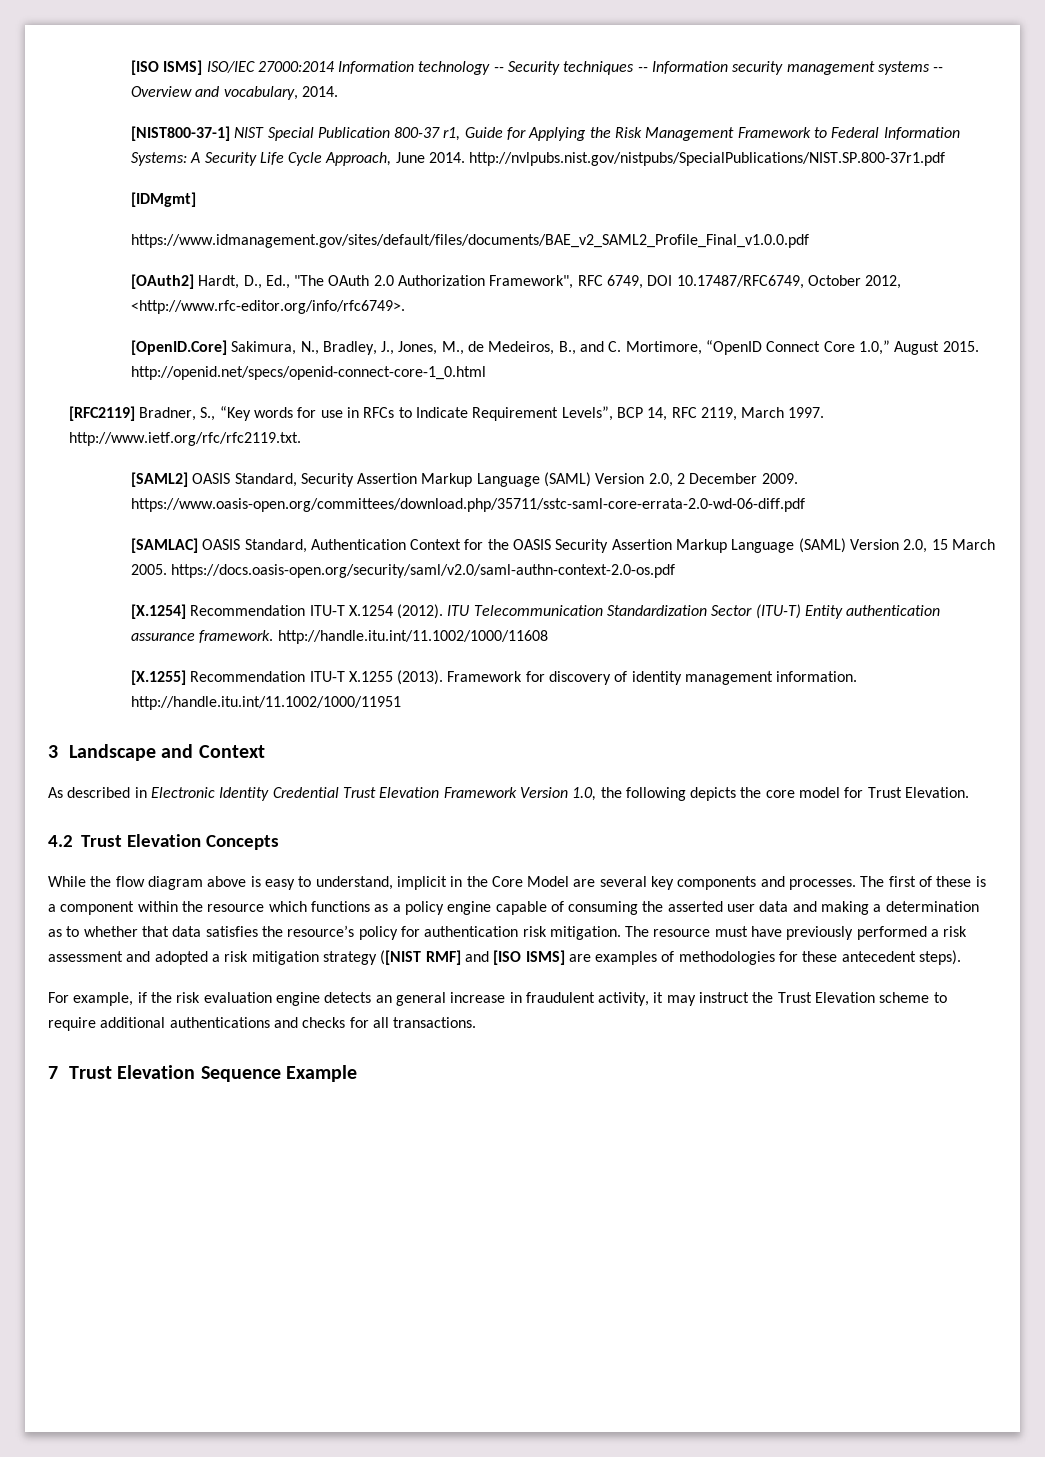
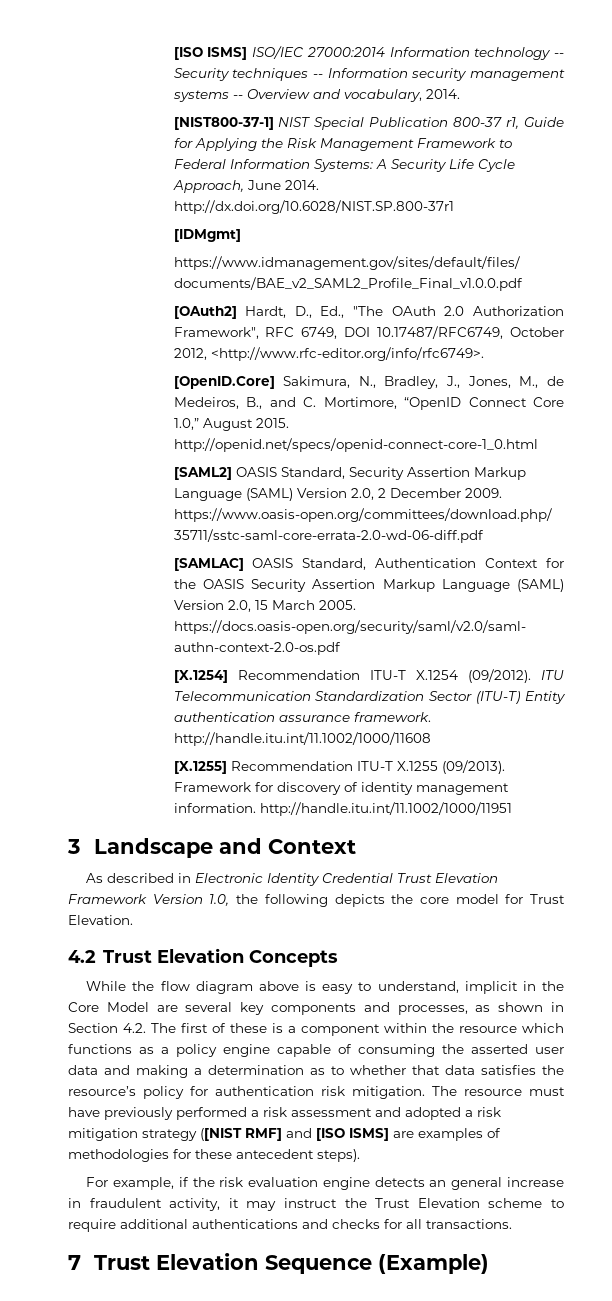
- [NIST800-37-1] NIST Special Publication 800-37 r1, Guide for Applying the Risk Management Framework to Federal Information Systems: A Security Life Cycle Approach, June 2014. http://nvlpubs.nist.gov/nistpubs/SpecialPublications/NIST.SP.800-37r1.pdf
+ [NIST800-37-1] NIST Special Publication 800-37 r1, Guide for Applying the Risk Management Framework to Federal Information Systems: A Security Life Cycle Approach, June 2014. http://dx.doi.org/10.6028/NIST.SP.800-37r1
- [RFC2119] Bradner, S., “Key words for use in RFCs to Indicate Requirement Levels”, BCP 14, RFC 2119, March 1997. http://www.ietf.org/rfc/rfc2119.txt.
- [X.1254] Recommendation ITU-T X.1254 (2012).
+ [X.1254] Recommendation ITU-T X.1254 (09/2012).
- [X.1255] Recommendation ITU-T X.1255 (2013).
+ [X.1255] Recommendation ITU-T X.1255 (09/2013).
- While the flow diagram above is easy to understand, implicit in the Core Model are several key components and processes. The first of these is a component within the resource which functions as a policy engine capable of consuming the asserted user data and making a determination as to whether that data satisfies the resource’s policy for authentication risk mitigation.
+ While the flow diagram above is easy to understand, implicit in the Core Model are several key components and processes, as shown in Section 4.2. The first of these is a component within the resource which functions as a policy engine capable of consuming the asserted user data and making a determination as to whether that data satisfies the resource’s policy for authentication risk mitigation.
- 7 Trust Elevation Sequence Example
+ 7 Trust Elevation Sequence (Example)

